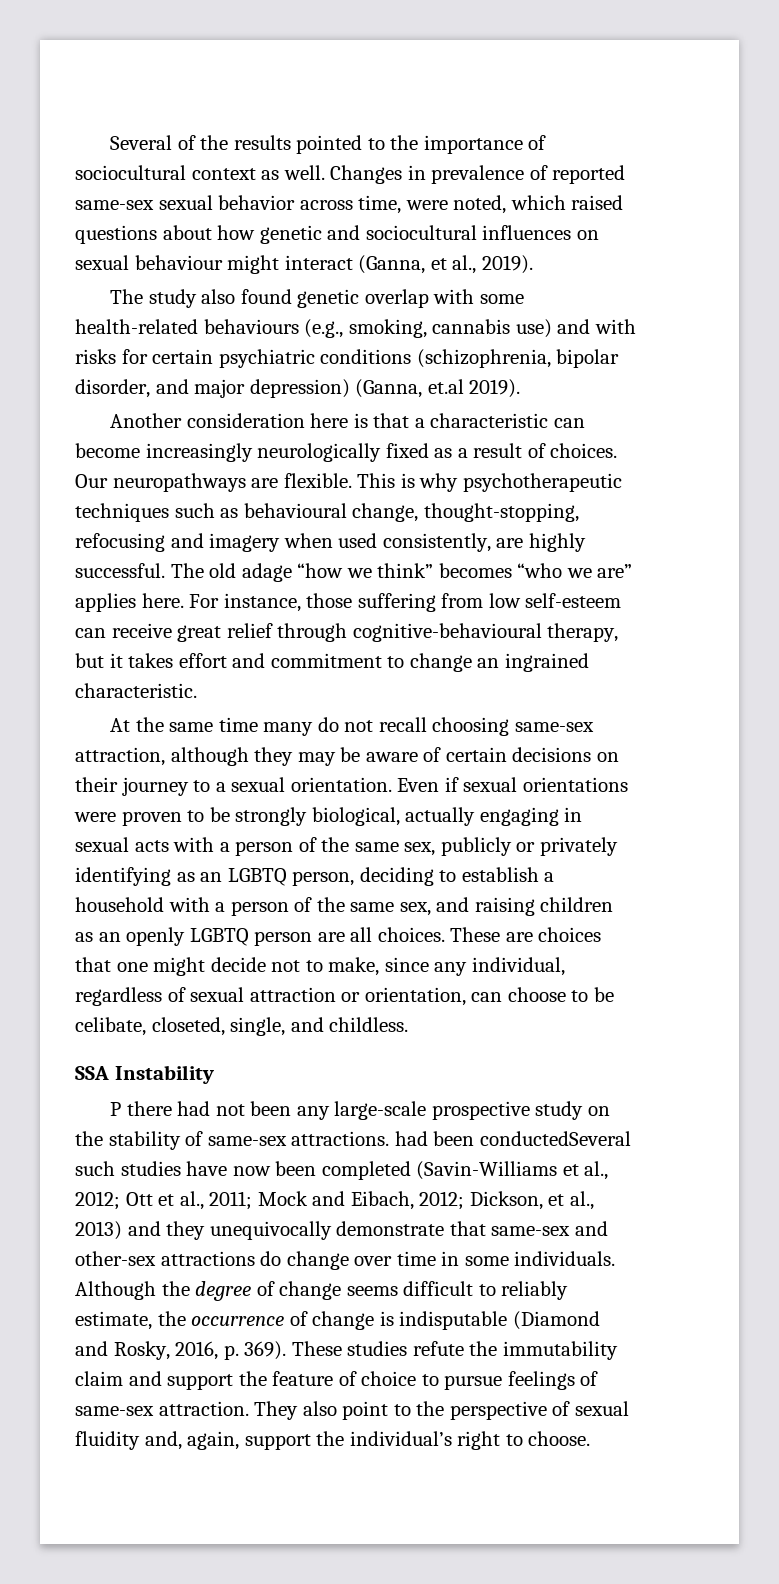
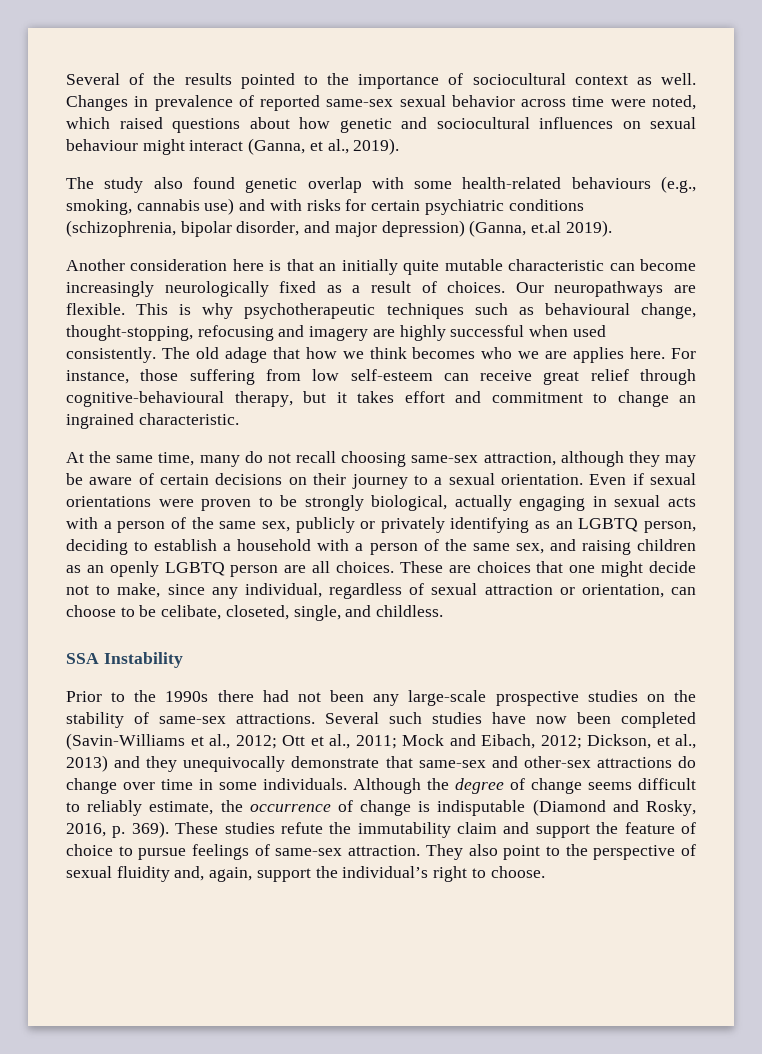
- Changes in prevalence of reported same-sex sexual behavior across time, were noted, which raised questions about how genetic and sociocultural influences on sexual behaviour might interact (Ganna, et al., 2019).
+ Changes in prevalence of reported same-sex sexual behavior across time were noted, which raised questions about how genetic and sociocultural influences on sexual behaviour might interact (Ganna, et al., 2019).
- Another consideration here is that a characteristic can become increasingly neurologically fixed as a result of choices.
+ Another consideration here is that an initially quite mutable characteristic can become increasingly neurologically fixed as a result of choices.
- This is why psychotherapeutic techniques such as behavioural change, thought-stopping, refocusing and imagery when used consistently, are highly successful. The old adage “how we think” becomes “who we are” applies here.
+ This is why psychotherapeutic techniques such as behavioural change, thought-stopping, refocusing and imagery are highly successful when used consistently. The old adage that how we think becomes who we are applies here.
- At the same time many do not recall choosing same-sex attraction, although they may be aware of certain decisions on their journey to a sexual orientation.
+ At the same time, many do not recall choosing same-sex attraction, although they may be aware of certain decisions on their journey to a sexual orientation.
- P there had not been any large-scale prospective study on the stability of same-sex attractions. had been conductedSeveral such studies have now been completed (Savin-Williams et al., 2012; Ott et al., 2011; Mock and Eibach, 2012; Dickson, et al., 2013) and they unequivocally demonstrate that same-sex and other-sex attractions do change over time in some individuals.
+ Prior to the 1990s there had not been any large-scale prospective studies on the stability of same-sex attractions. Several such studies have now been completed (Savin-Williams et al., 2012; Ott et al., 2011; Mock and Eibach, 2012; Dickson, et al., 2013) and they unequivocally demonstrate that same-sex and other-sex attractions do change over time in some individuals.

